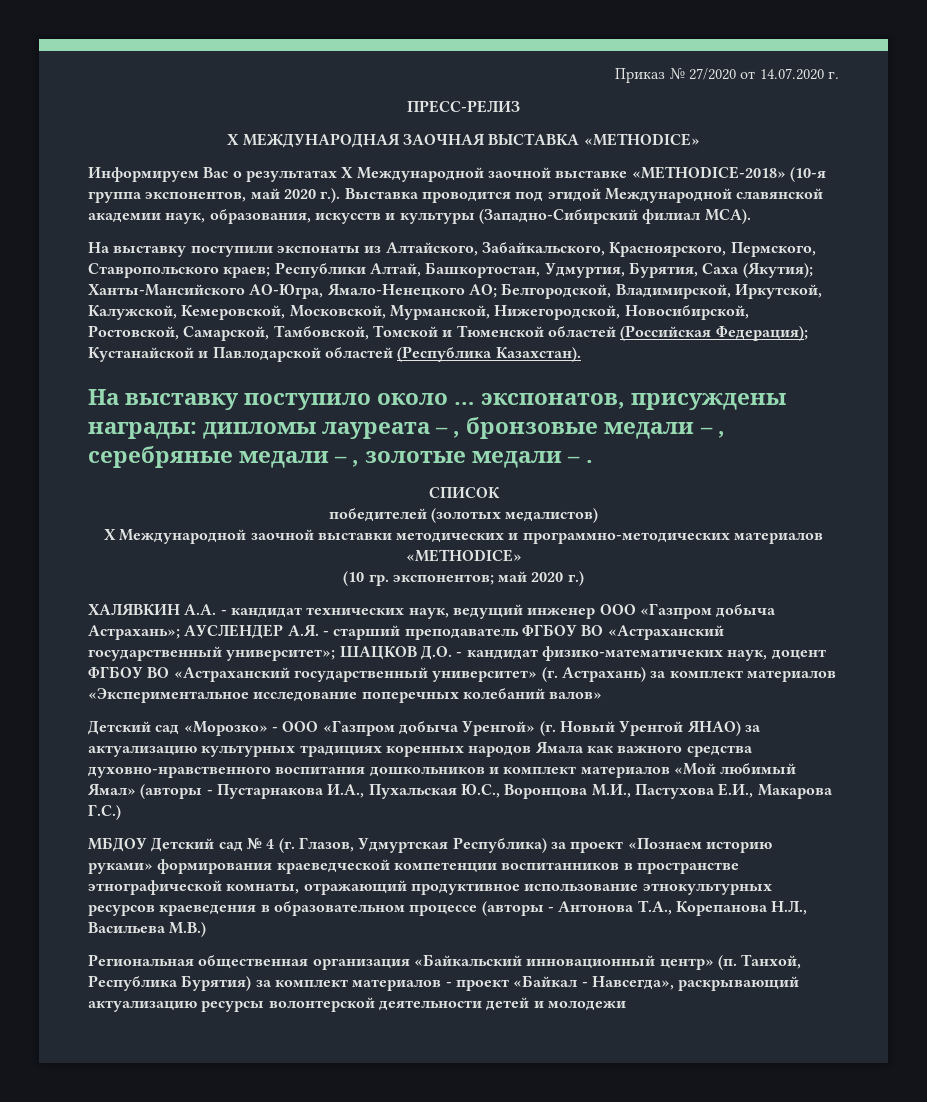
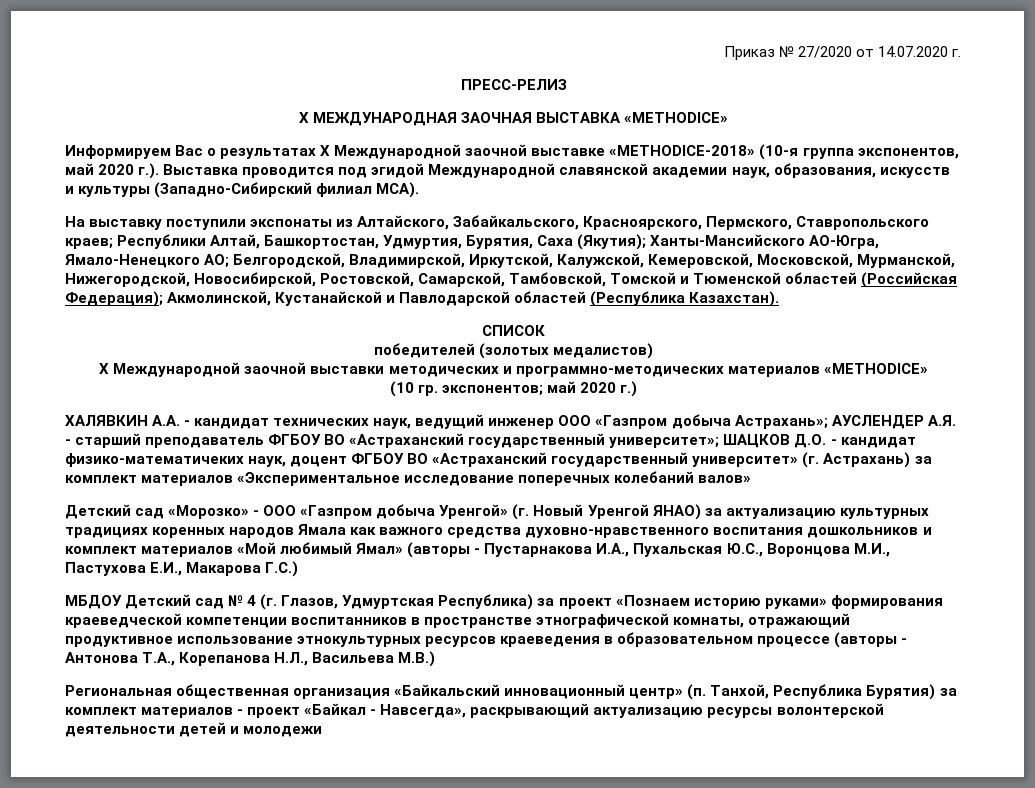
- На выставку поступили экспонаты из Алтайского, Забайкальского, Красноярского, Пермского, Ставропольского краев; Республики Алтай, Башкортостан, Удмуртия, Бурятия, Саха (Якутия); Ханты-Мансийского АО-Югра, Ямало-Ненецкого АО; Белгородской, Владимирской, Иркутской, Калужской, Кемеровской, Московской, Мурманской, Нижегородской, Новосибирской, Ростовской, Самарской, Тамбовской, Томской и Тюменской областей (Российская Федерация); Кустанайской и Павлодарской областей (Республика Казахстан).
+ На выставку поступили экспонаты из Алтайского, Забайкальского, Красноярского, Пермского, Ставропольского краев; Республики Алтай, Башкортостан, Удмуртия, Бурятия, Саха (Якутия); Ханты-Мансийского АО-Югра, Ямало-Ненецкого АО; Белгородской, Владимирской, Иркутской, Калужской, Кемеровской, Московской, Мурманской, Нижегородской, Новосибирской, Ростовской, Самарской, Тамбовской, Томской и Тюменской областей (Российская Федерация); Акмолинской, Кустанайской и Павлодарской областей (Республика Казахстан).
- На выставку поступило около … экспонатов, присуждены награды: дипломы лауреата – , бронзовые медали – , серебряные медали – , золотые медали – .

